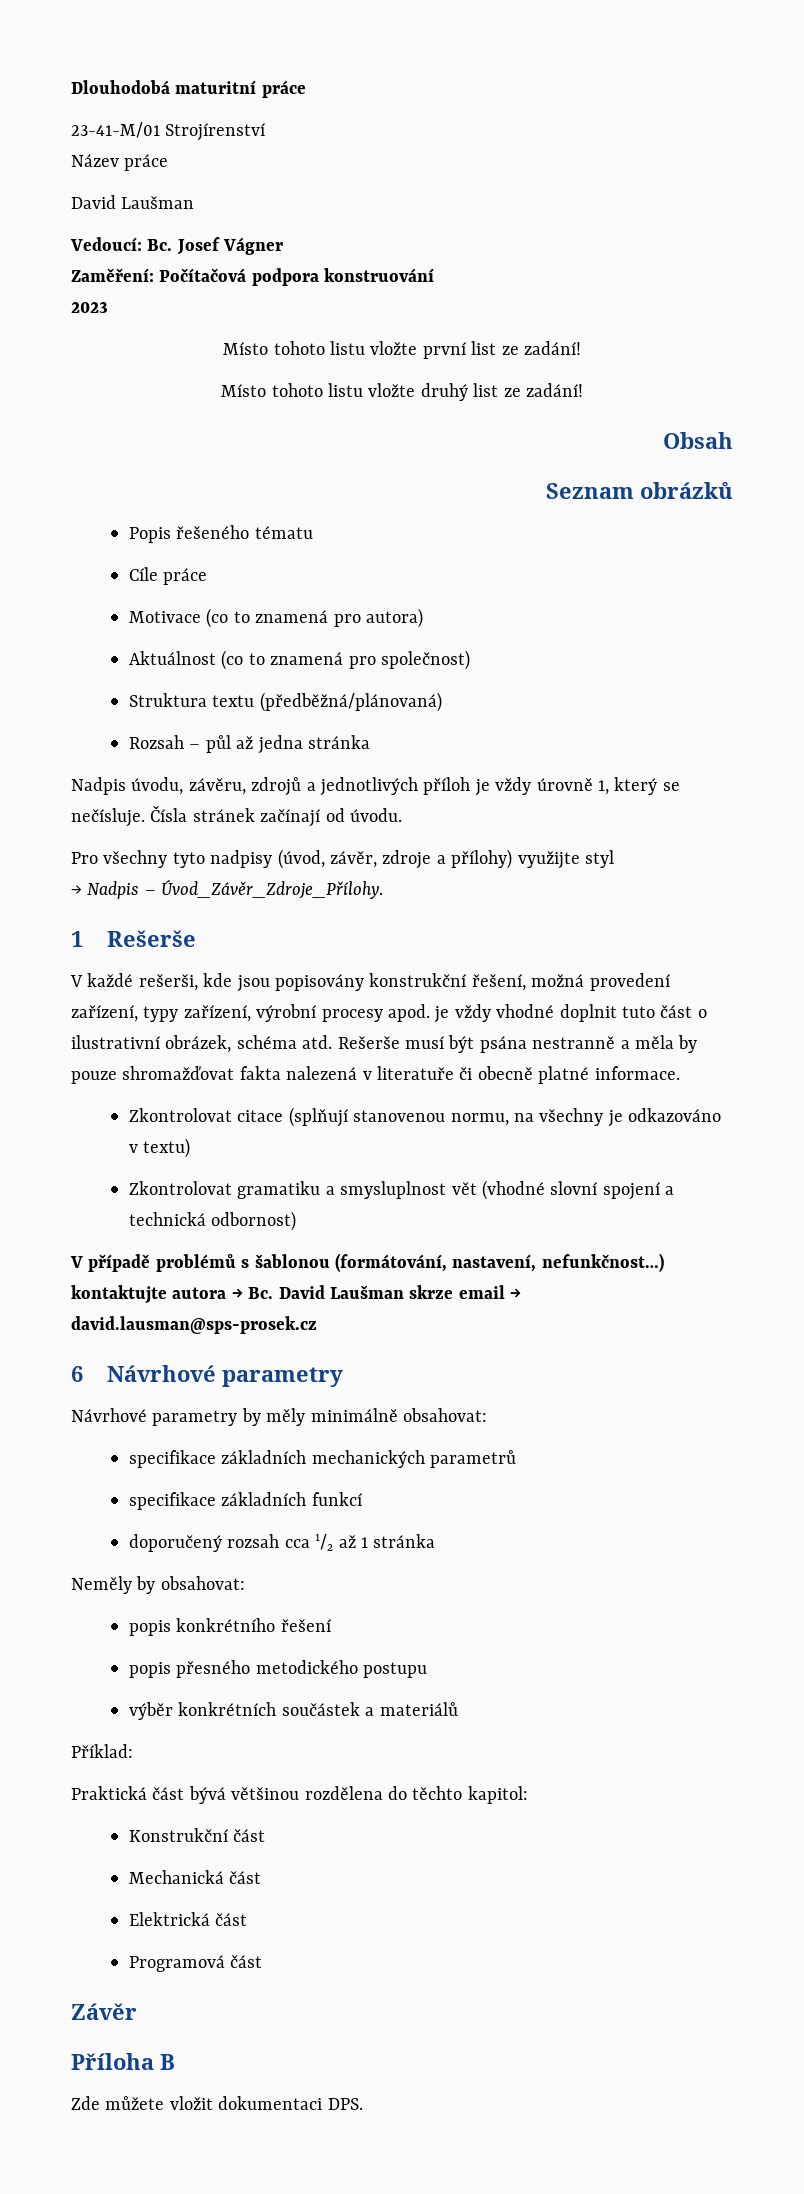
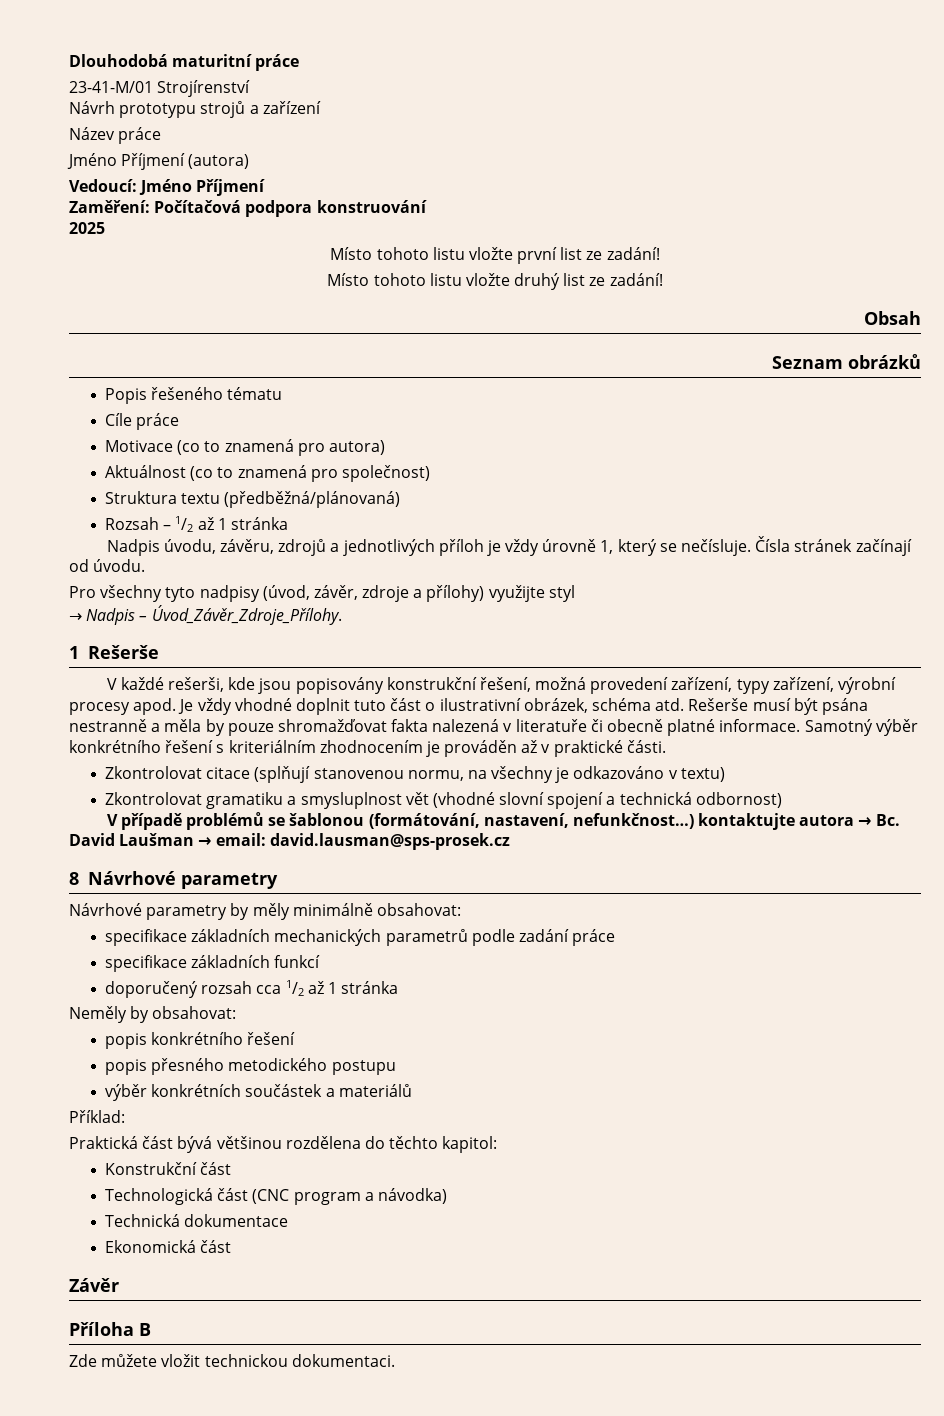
+ Návrh prototypu strojů a zařízení
  Název práce
- David Laušman
- Vedoucí: Bc. Josef Vágner
+ Jméno Příjmení (autora)
+ Vedoucí: Jméno Příjmení
- 2023
+ 2025
- Rozsah – půl až jedna stránka
+ Rozsah – 1/2 až 1 stránka
- V každé rešerši, kde jsou popisovány konstrukční řešení, možná provedení zařízení, typy zařízení, výrobní procesy apod. je vždy vhodné doplnit tuto část o ilustrativní obrázek, schéma atd.
+ V každé rešerši, kde jsou popisovány konstrukční řešení, možná provedení zařízení, typy zařízení, výrobní procesy apod. Je vždy vhodné doplnit tuto část o ilustrativní obrázek, schéma atd.
+ Samotný výběr konkrétního řešení s kriteriálním zhodnocením je prováděn až v praktické části.
- V případě problémů s šablonou (formátování, nastavení, nefunkčnost…) kontaktujte autora → Bc. David Laušman skrze email → david.lausman@sps-prosek.cz
+ V případě problémů se šablonou (formátování, nastavení, nefunkčnost…) kontaktujte autora → Bc. David Laušman → email: david.lausman@sps-prosek.cz
- 6 Návrhové parametry
+ 8 Návrhové parametry
- specifikace základních mechanických parametrů
+ specifikace základních mechanických parametrů podle zadání práce
- Mechanická část
- Elektrická část
- Programová část
+ Technologická část (CNC program a návodka)
+ Technická dokumentace
+ Ekonomická část
- Zde můžete vložit dokumentaci DPS.
+ Zde můžete vložit technickou dokumentaci.

